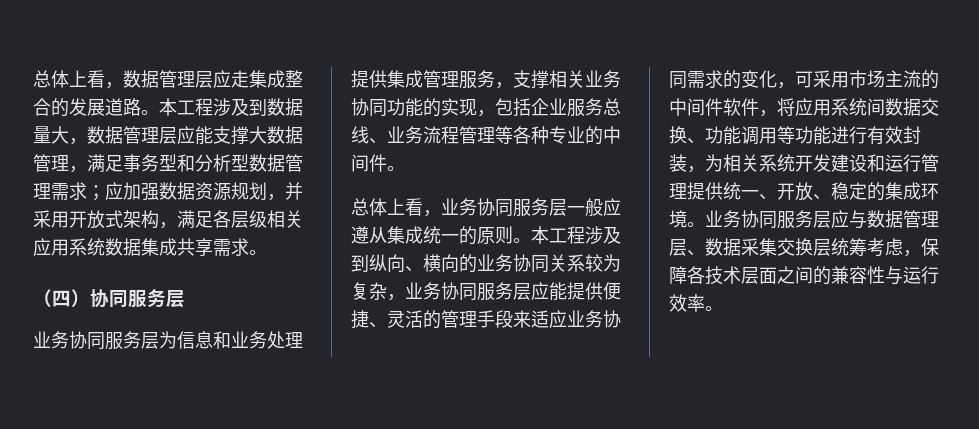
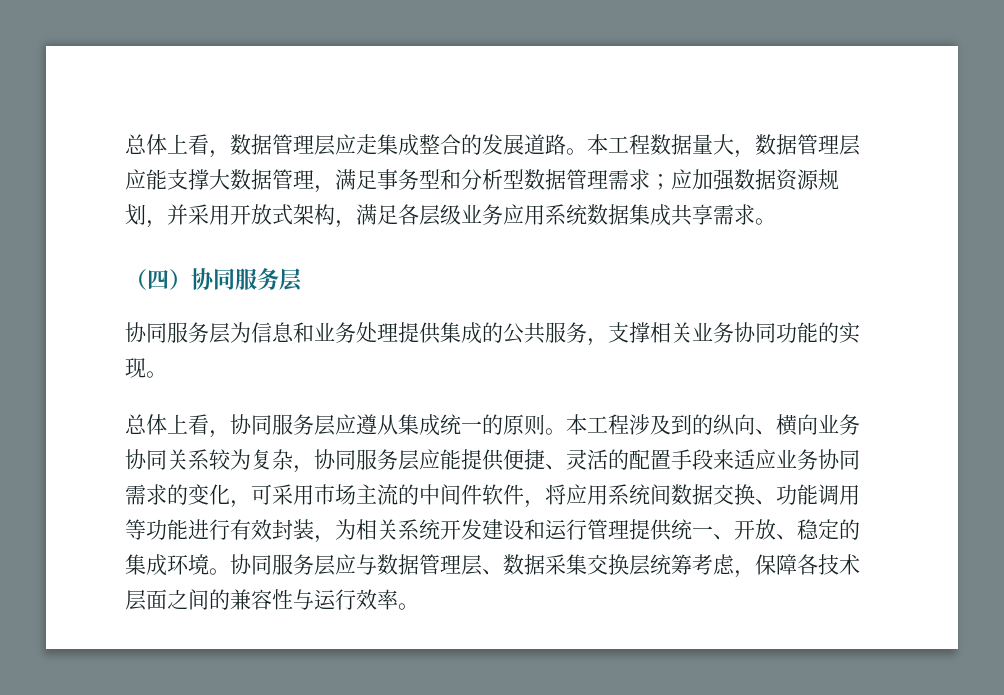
- 本工程涉及到数据量大，数据管理层应能支撑大数据管理，满足事务型和分析型数据管理需求；应加强数据资源规划，并采用开放式架构，满足各层级相关应用系统数据集成共享需求。
+ 本工程数据量大，数据管理层应能支撑大数据管理，满足事务型和分析型数据管理需求；应加强数据资源规划，并采用开放式架构，满足各层级业务应用系统数据集成共享需求。
- 业务协同服务层为信息和业务处理提供集成管理服务，支撑相关业务协同功能的实现，包括企业服务总线、业务流程管理等各种专业的中间件。
+ 协同服务层为信息和业务处理提供集成的公共服务，支撑相关业务协同功能的实现。
- 总体上看，业务协同服务层一般应遵从集成统一的原则。
+ 总体上看，协同服务层应遵从集成统一的原则。
- 本工程涉及到纵向、横向的业务协同关系较为复杂，业务协同服务层应能提供便捷、灵活的管理手段来适应业务协同需求的变化，可采用市场主流的中间件软件，将应用系统间数据交换、功能调用等功能进行有效封装，为相关系统开发建设和运行管理提供统一、开放、稳定的集成环境。
+ 本工程涉及到的纵向、横向业务协同关系较为复杂，协同服务层应能提供便捷、灵活的配置手段来适应业务协同需求的变化，可采用市场主流的中间件软件，将应用系统间数据交换、功能调用等功能进行有效封装，为相关系统开发建设和运行管理提供统一、开放、稳定的集成环境。
- 业务协同服务层应与数据管理层、数据采集交换层统筹考虑，保障各技术层面之间的兼容性与运行效率。
+ 协同服务层应与数据管理层、数据采集交换层统筹考虑，保障各技术层面之间的兼容性与运行效率。

